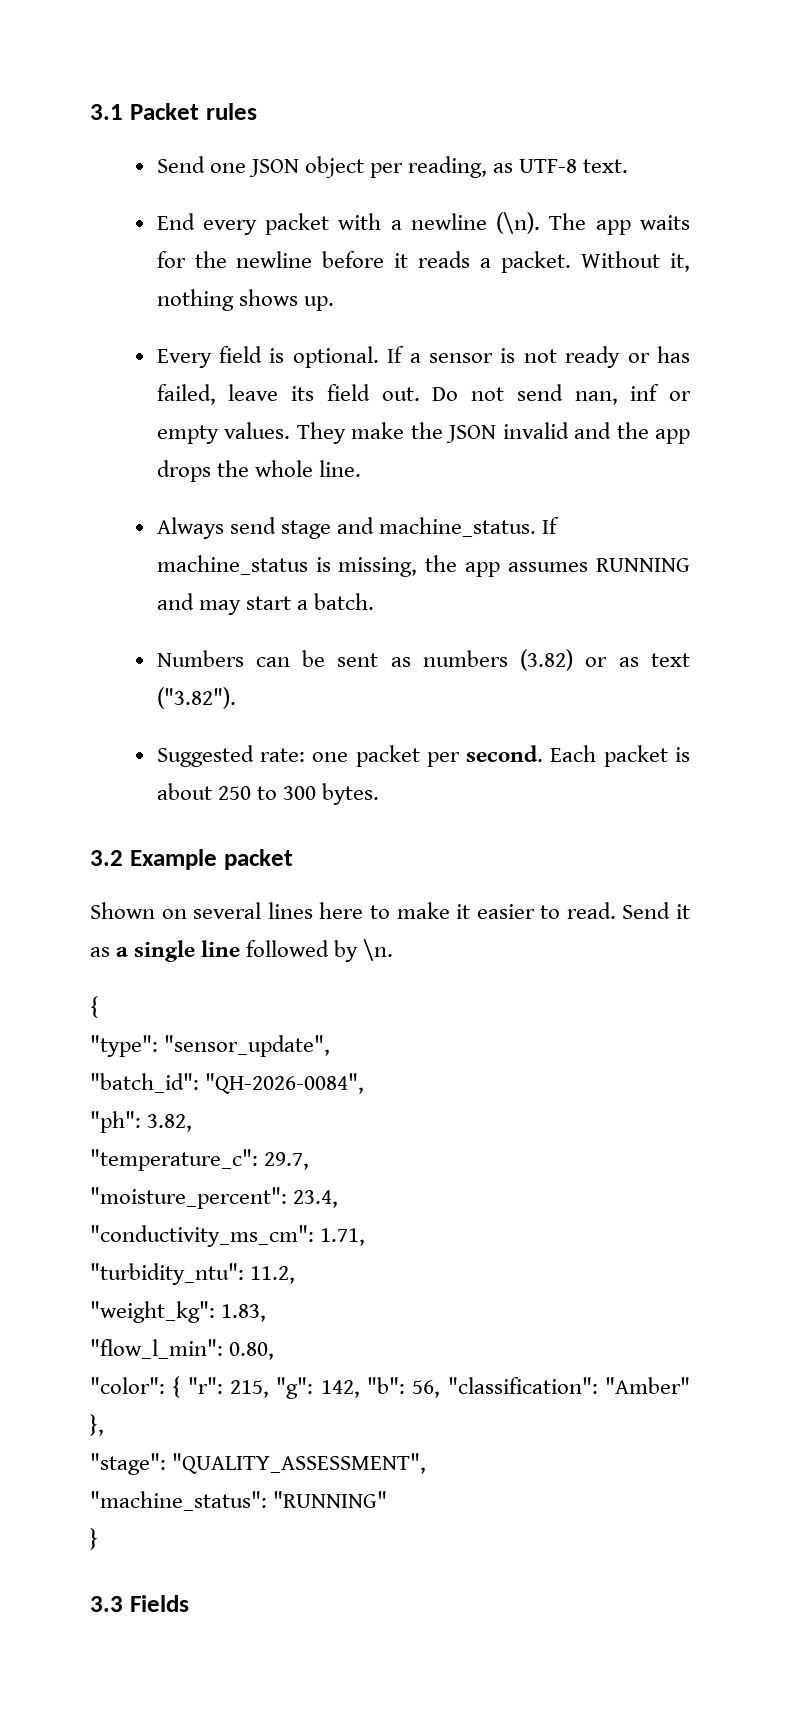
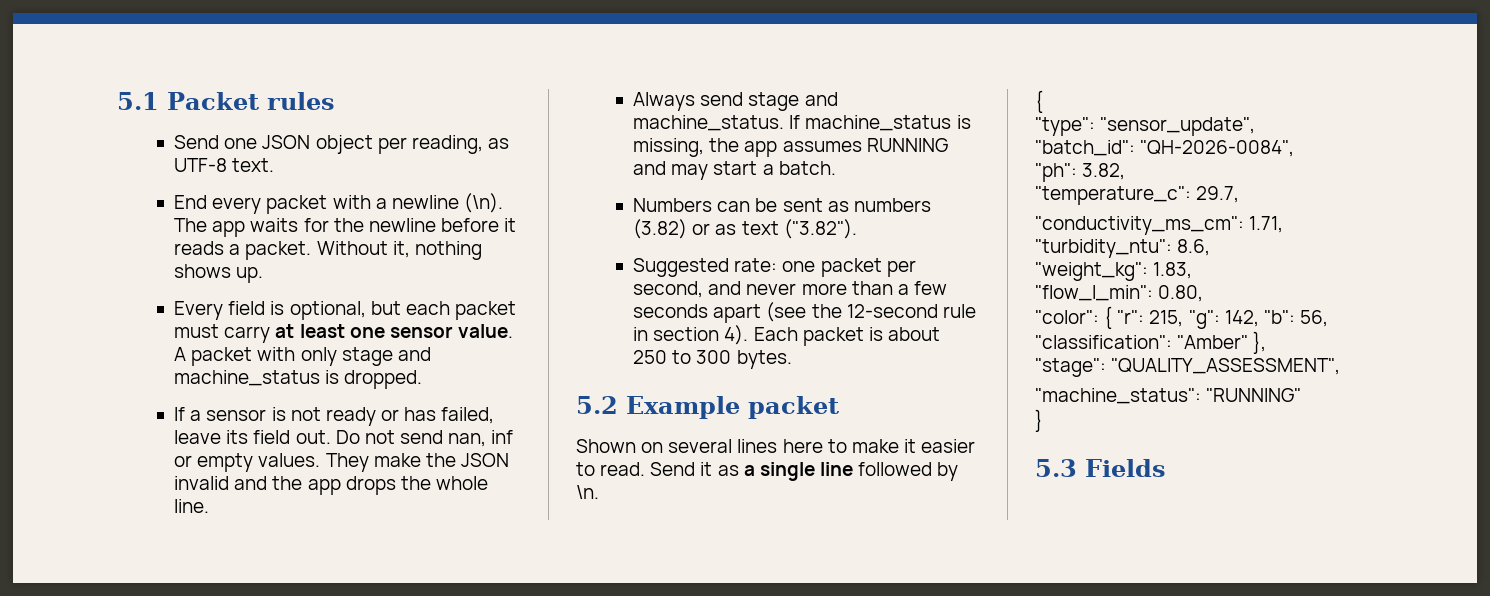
- 3.1 Packet rules
+ 5.1 Packet rules
- Every field is optional. If a sensor is not ready or has failed, leave its field out.
+ Every field is optional, but each packet must carry at least one sensor value. A packet with only stage and machine_status is dropped.
+ If a sensor is not ready or has failed, leave its field out.
- Suggested rate: one packet per second.
+ Suggested rate: one packet per second, and never more than a few seconds apart (see the 12-second rule in section 4).
- 3.2 Example packet
+ 5.2 Example packet
- "moisture_percent": 23.4,
- "turbidity_ntu": 11.2,
+ "turbidity_ntu": 8.6,
- 3.3 Fields
+ 5.3 Fields

